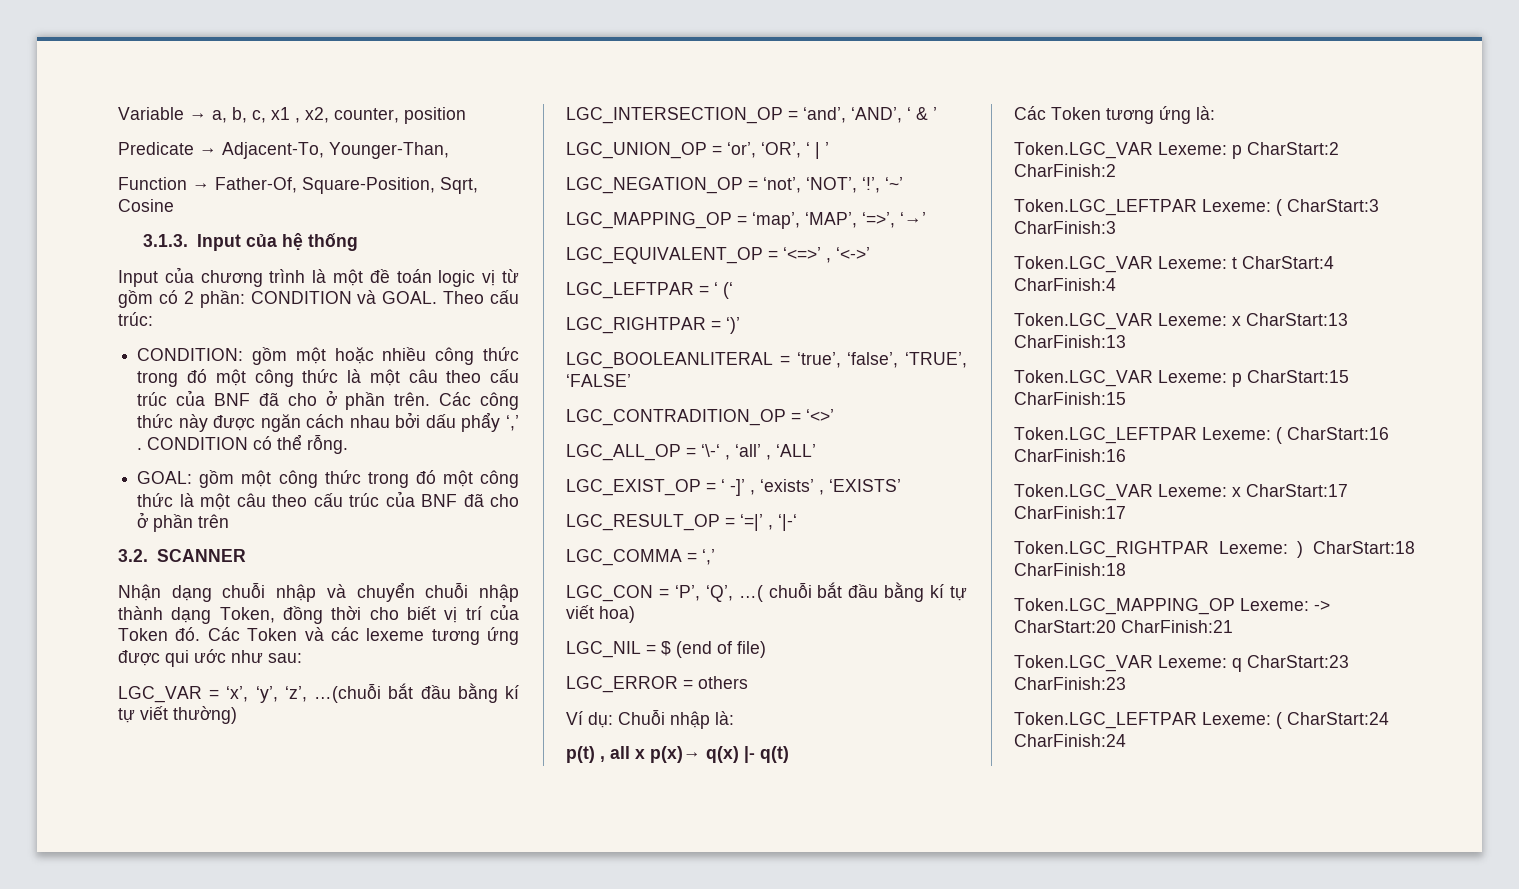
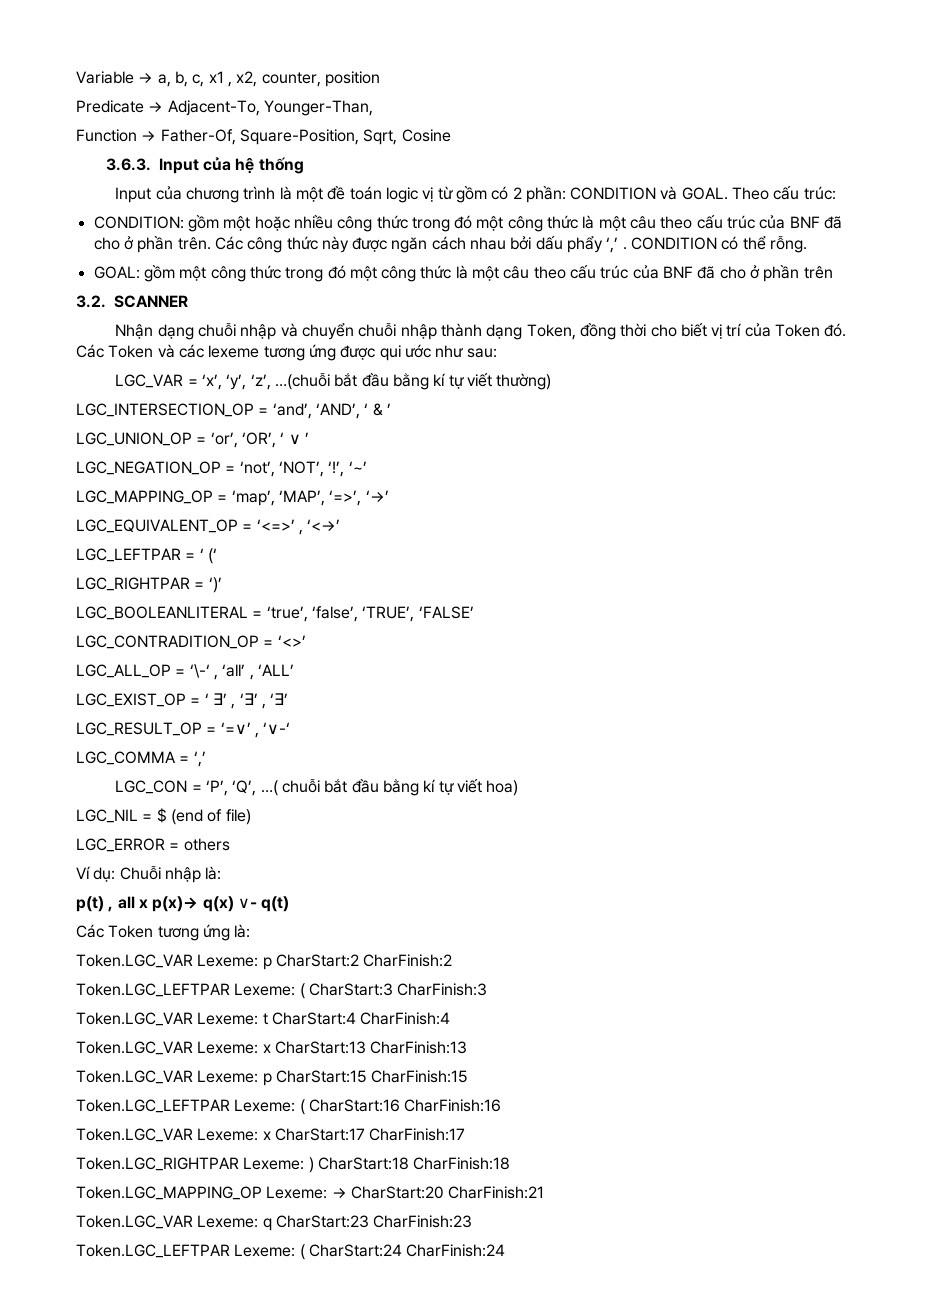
- 3.1.3. Input của hệ thống
+ 3.6.3. Input của hệ thống
- LGC_UNION_OP = ‘or’, ‘OR’, ‘ | ’
+ LGC_UNION_OP = ‘or’, ‘OR’, ‘ ∨ ’
- LGC_EQUIVALENT_OP = ‘<=>’ , ‘<->’
+ LGC_EQUIVALENT_OP = ‘<=>’ , ‘<→’
- LGC_EXIST_OP = ‘ -]’ , ‘exists’ , ‘EXISTS’
+ LGC_EXIST_OP = ‘ ∃’ , ‘∃’ , ‘∃’
- LGC_RESULT_OP = ‘=|’ , ‘|-‘
+ LGC_RESULT_OP = ‘=∨’ , ‘∨-‘
- p(t) , all x p(x)→ q(x) |- q(t)
+ p(t) , all x p(x)→ q(x) ∨- q(t)
- Token.LGC_MAPPING_OP Lexeme: -> CharStart:20 CharFinish:21
+ Token.LGC_MAPPING_OP Lexeme: → CharStart:20 CharFinish:21

